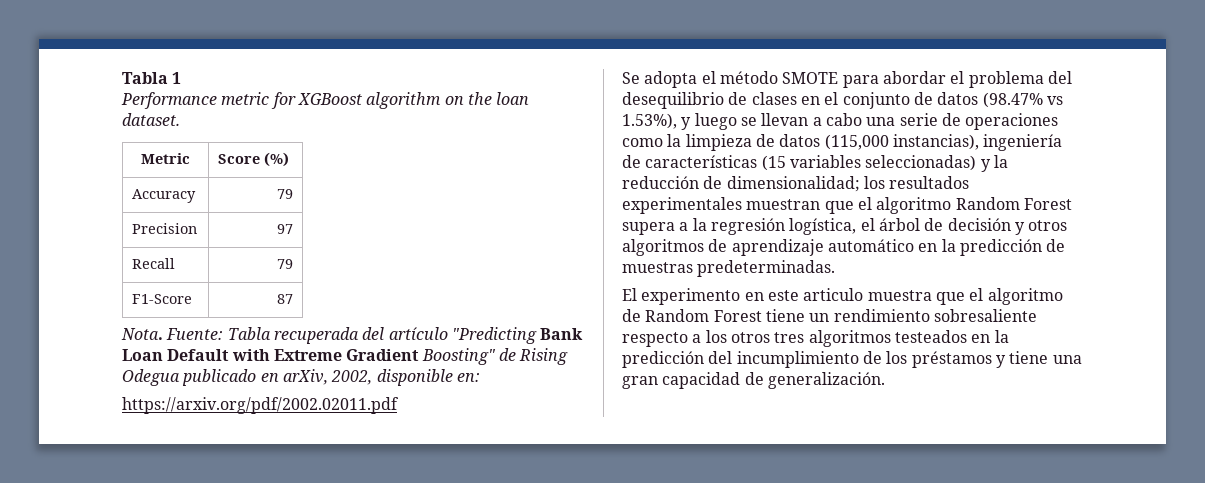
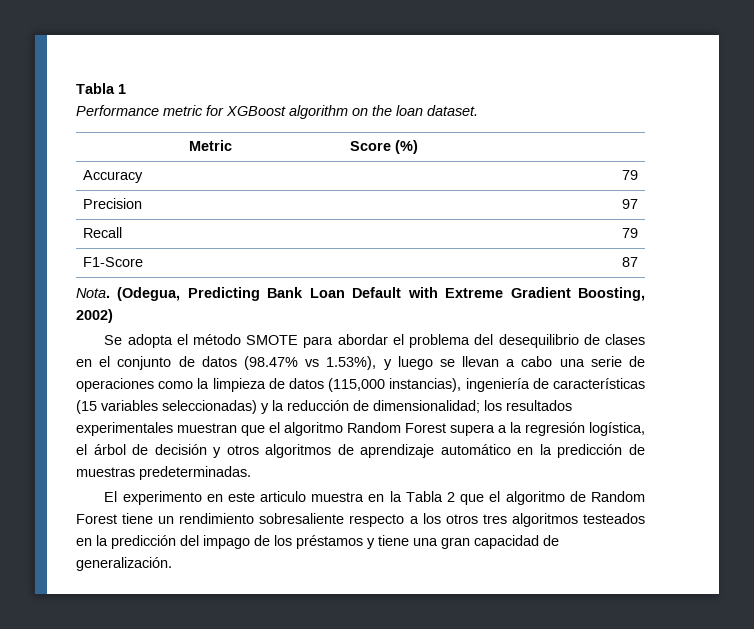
- Fuente: Tabla recuperada del artículo "Predicting Bank Loan Default with Extreme Gradient Boosting" de Rising Odegua publicado en arXiv, 2002, disponible en:
- https://arxiv.org/pdf/2002.02011.pdf
+ (Odegua, Predicting Bank Loan Default with Extreme Gradient Boosting, 2002)
- El experimento en este articulo muestra que el algoritmo de Random Forest tiene un rendimiento sobresaliente respecto a los otros tres algoritmos testeados en la predicción del incumplimiento de los préstamos y tiene una gran capacidad de generalización.
+ El experimento en este articulo muestra en la Tabla 2 que el algoritmo de Random Forest tiene un rendimiento sobresaliente respecto a los otros tres algoritmos testeados en la predicción del impago de los préstamos y tiene una gran capacidad de generalización.

